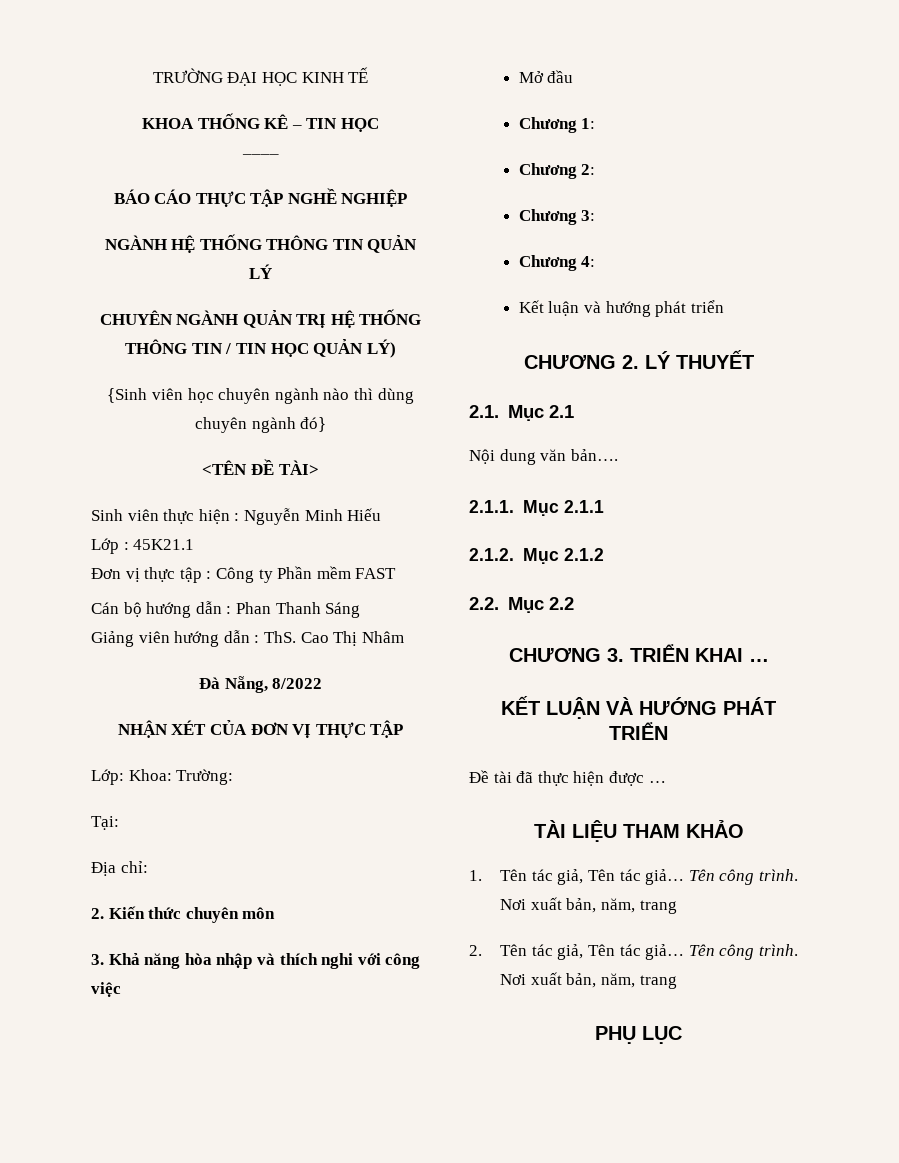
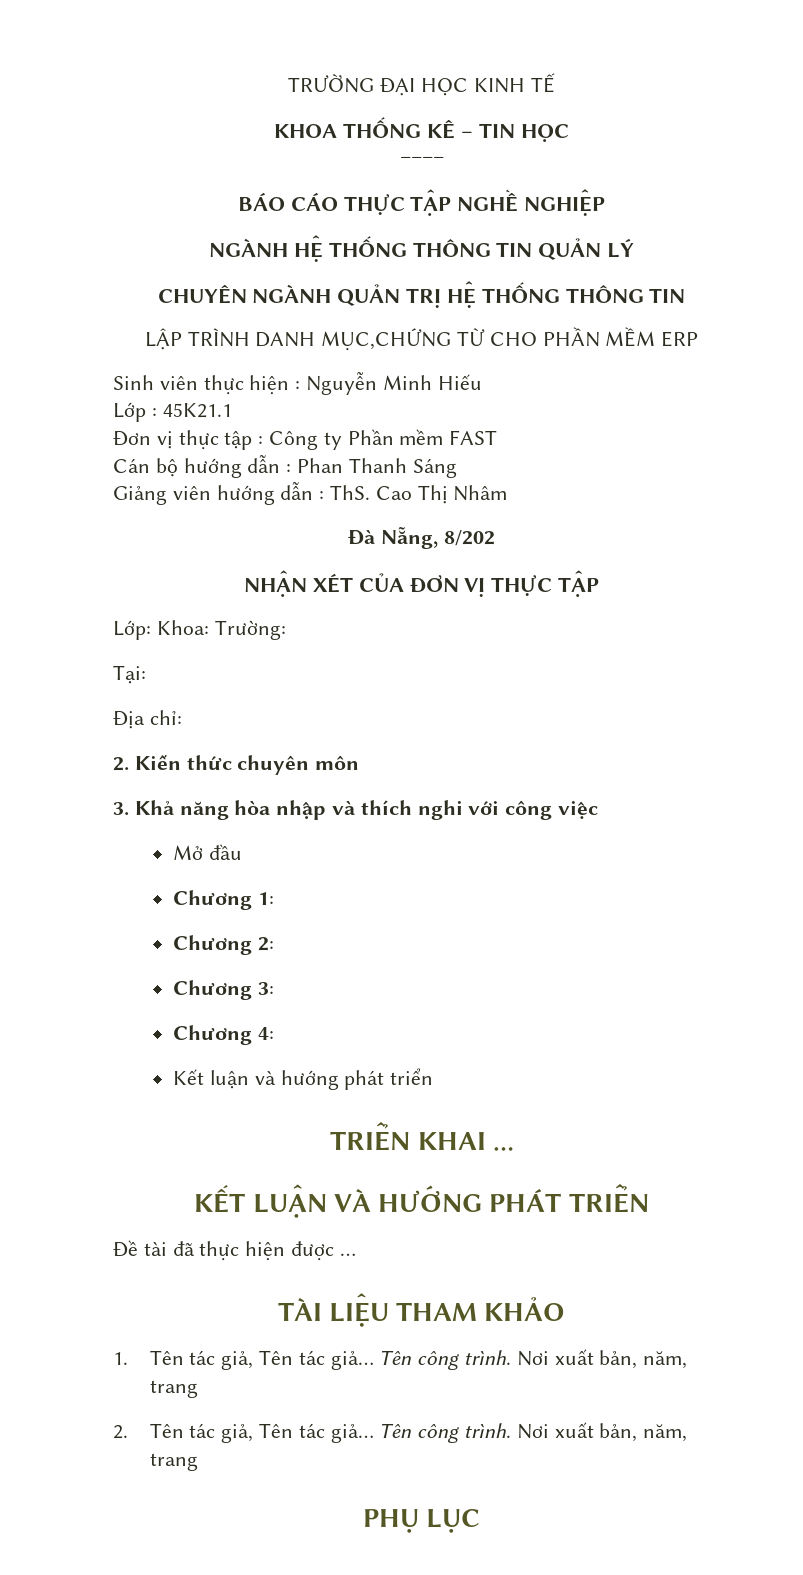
- CHUYÊN NGÀNH QUẢN TRỊ HỆ THỐNG THÔNG TIN / TIN HỌC QUẢN LÝ)
- {Sinh viên học chuyên ngành nào thì dùng chuyên ngành đó}
- <TÊN ĐỀ TÀI>
+ CHUYÊN NGÀNH QUẢN TRỊ HỆ THỐNG THÔNG TIN
+ LẬP TRÌNH DANH MỤC,CHỨNG TỪ CHO PHẦN MỀM ERP
- Đà Nẵng, 8/2022
+ Đà Nẵng, 8/202
- CHƯƠNG 2. LÝ THUYẾT
- 2.1. Mục 2.1
- Nội dung văn bản….
- 2.1.1. Mục 2.1.1
- 2.1.2. Mục 2.1.2
- 2.2. Mục 2.2
- CHƯƠNG 3. TRIỂN KHAI …
+ TRIỂN KHAI …

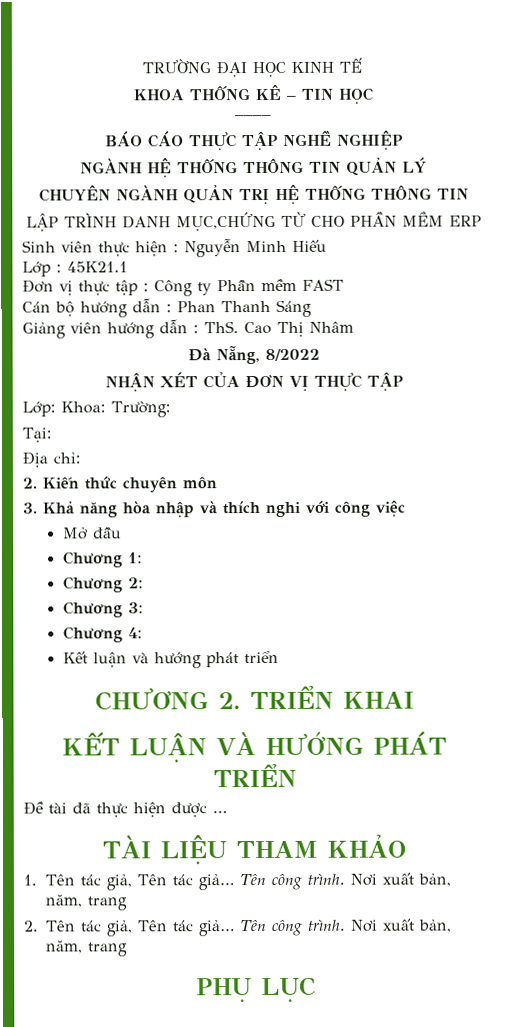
- Đà Nẵng, 8/202
+ Đà Nẵng, 8/2022
- TRIỂN KHAI …
+ CHƯƠNG 2. TRIỂN KHAI

